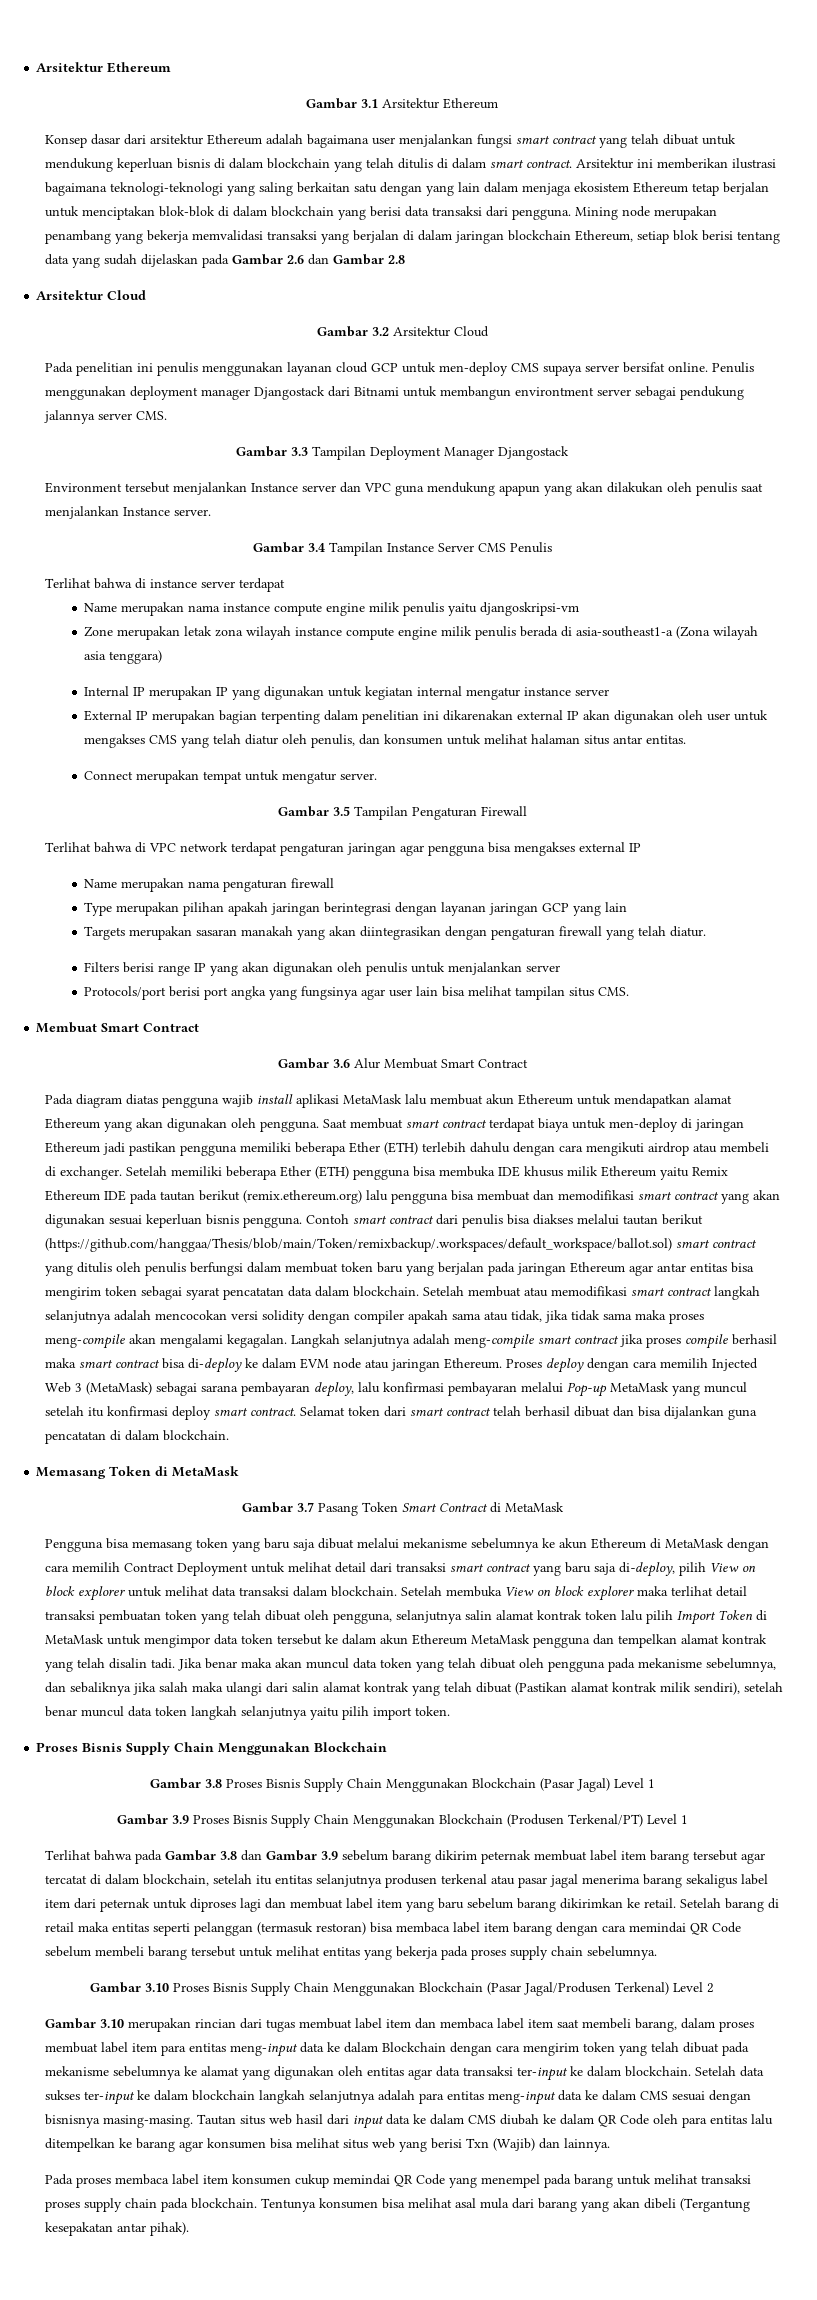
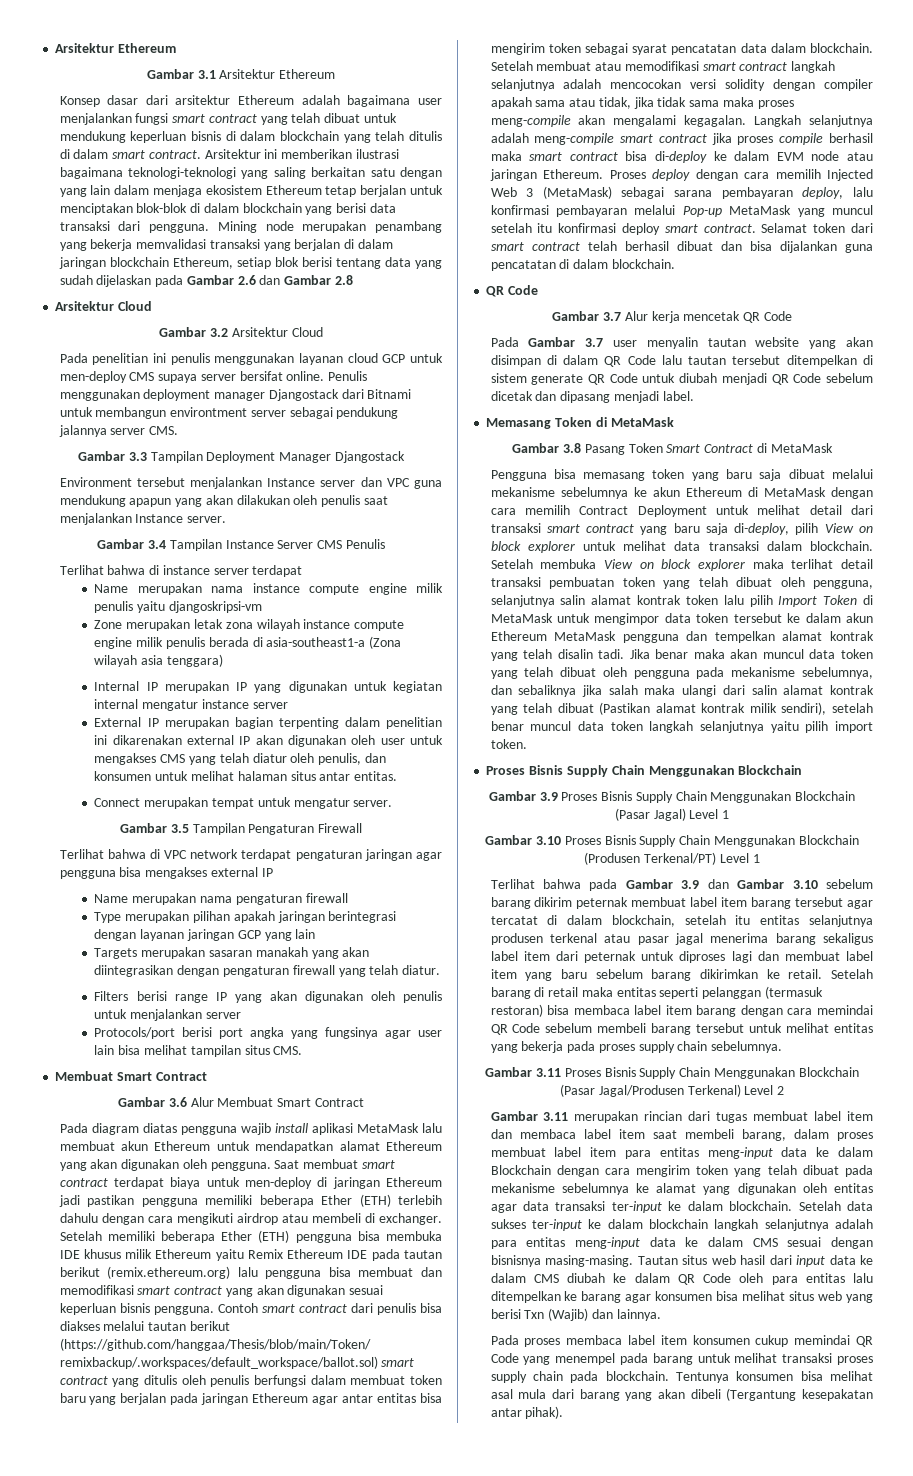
  Selamat token dari smart contract telah berhasil dibuat dan bisa dijalankan guna pencatatan di dalam blockchain.
+ QR Code
+ Gambar 3.7 Alur kerja mencetak QR Code
+ Pada Gambar 3.7 user menyalin tautan website yang akan disimpan di dalam QR Code lalu tautan tersebut ditempelkan di sistem generate QR Code untuk diubah menjadi QR Code sebelum dicetak dan dipasang menjadi label.
- Gambar 3.7 Pasang Token Smart Contract di MetaMask
+ Gambar 3.8 Pasang Token Smart Contract di MetaMask
- Gambar 3.8 Proses Bisnis Supply Chain Menggunakan Blockchain (Pasar Jagal) Level 1
+ Gambar 3.9 Proses Bisnis Supply Chain Menggunakan Blockchain (Pasar Jagal) Level 1
- Gambar 3.9 Proses Bisnis Supply Chain Menggunakan Blockchain (Produsen Terkenal/PT) Level 1
+ Gambar 3.10 Proses Bisnis Supply Chain Menggunakan Blockchain (Produsen Terkenal/PT) Level 1
- Terlihat bahwa pada Gambar 3.8 dan Gambar 3.9 sebelum barang dikirim peternak membuat label item barang tersebut agar tercatat di dalam blockchain, setelah itu entitas selanjutnya produsen terkenal atau pasar jagal menerima barang sekaligus label item dari peternak untuk diproses lagi dan membuat label item yang baru sebelum barang dikirimkan ke retail.
+ Terlihat bahwa pada Gambar 3.9 dan Gambar 3.10 sebelum barang dikirim peternak membuat label item barang tersebut agar tercatat di dalam blockchain, setelah itu entitas selanjutnya produsen terkenal atau pasar jagal menerima barang sekaligus label item dari peternak untuk diproses lagi dan membuat label item yang baru sebelum barang dikirimkan ke retail.
- Gambar 3.10 Proses Bisnis Supply Chain Menggunakan Blockchain (Pasar Jagal/Produsen Terkenal) Level 2
+ Gambar 3.11 Proses Bisnis Supply Chain Menggunakan Blockchain (Pasar Jagal/Produsen Terkenal) Level 2
- Gambar 3.10 merupakan rincian dari tugas membuat label item dan membaca label item saat membeli barang, dalam proses membuat label item para entitas meng-input data ke dalam Blockchain dengan cara mengirim token yang telah dibuat pada mekanisme sebelumnya ke alamat yang digunakan oleh entitas agar data transaksi ter-input ke dalam blockchain.
+ Gambar 3.11 merupakan rincian dari tugas membuat label item dan membaca label item saat membeli barang, dalam proses membuat label item para entitas meng-input data ke dalam Blockchain dengan cara mengirim token yang telah dibuat pada mekanisme sebelumnya ke alamat yang digunakan oleh entitas agar data transaksi ter-input ke dalam blockchain.

